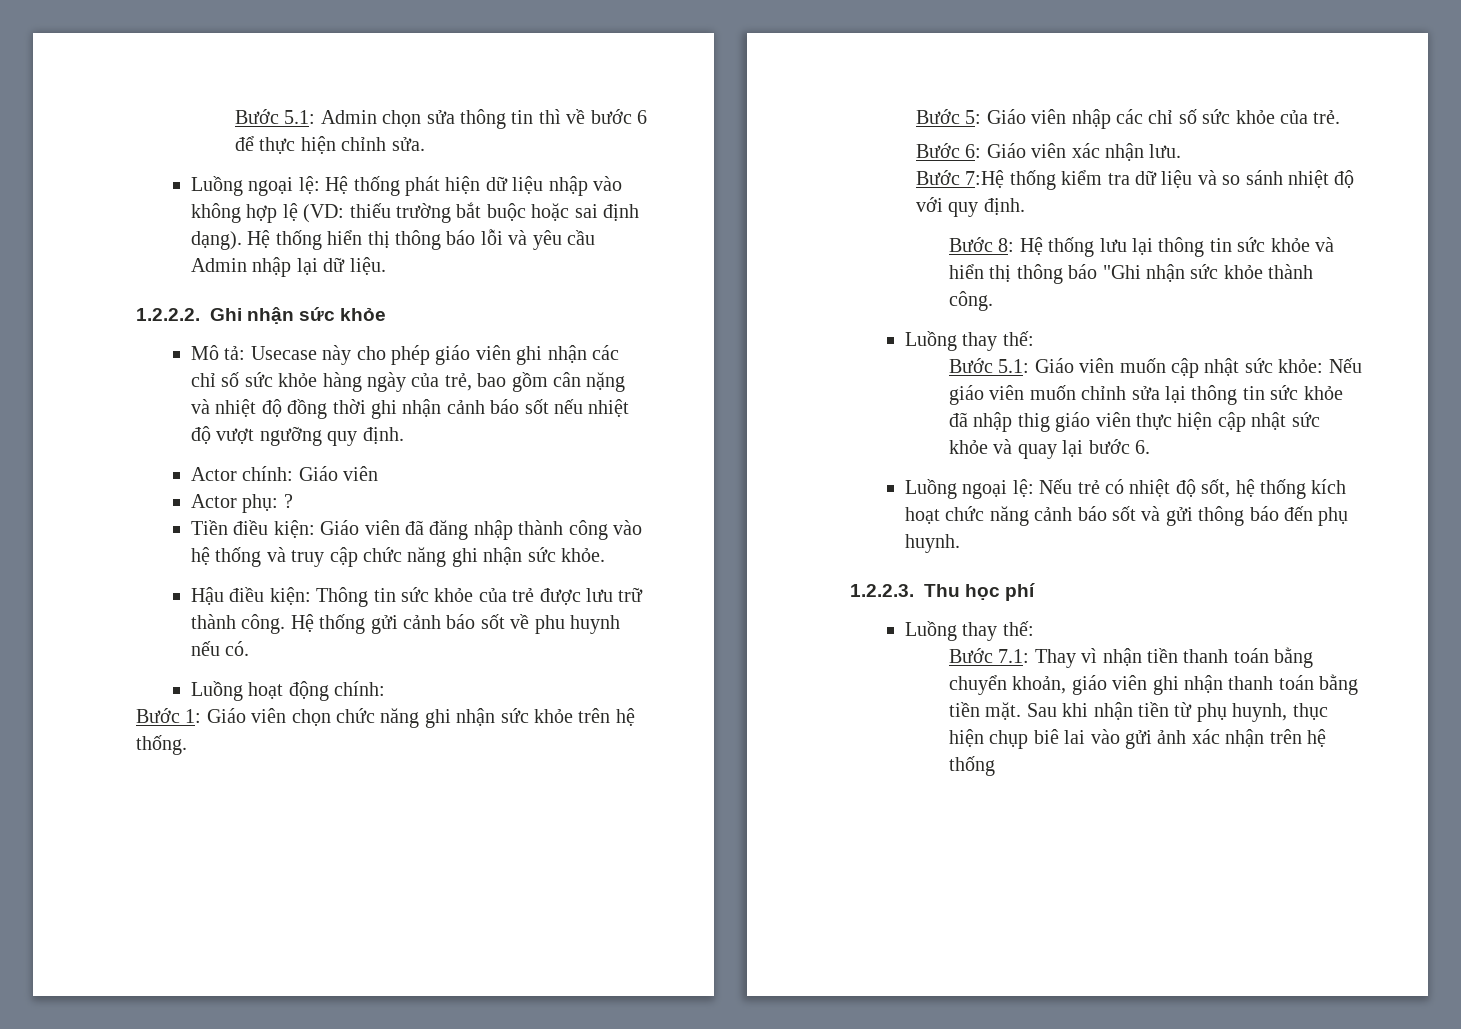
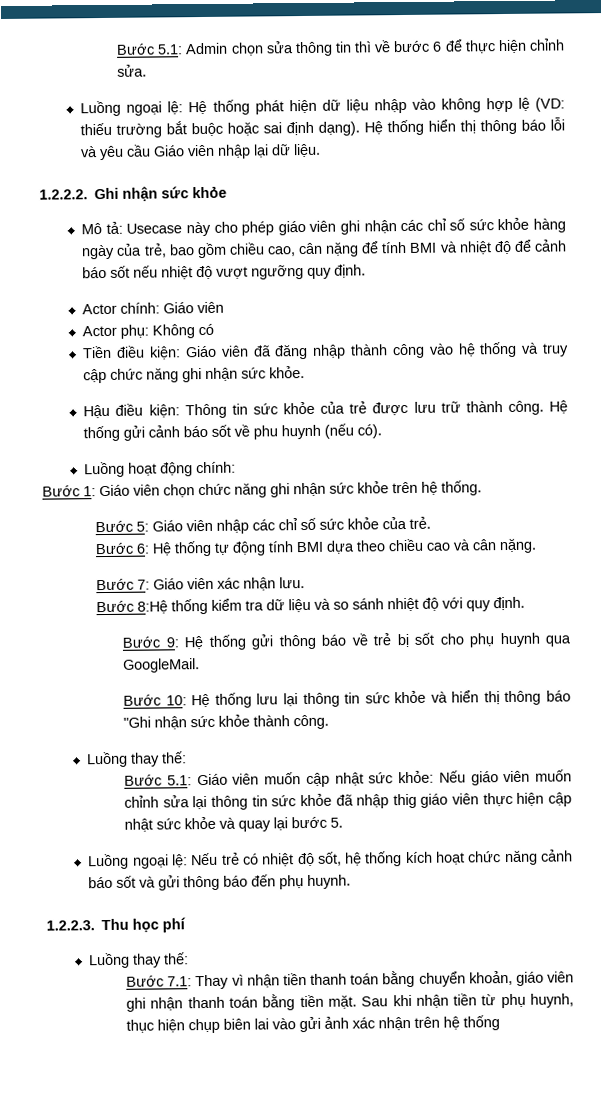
- Hệ thống hiển thị thông báo lỗi và yêu cầu Admin nhập lại dữ liệu.
+ Hệ thống hiển thị thông báo lỗi và yêu cầu Giáo viên nhập lại dữ liệu.
- Mô tả: Usecase này cho phép giáo viên ghi nhận các chỉ số sức khỏe hàng ngày của trẻ, bao gồm cân nặng và nhiệt độ đồng thời ghi nhận cảnh báo sốt nếu nhiệt độ vượt ngưỡng quy định.
+ Mô tả: Usecase này cho phép giáo viên ghi nhận các chỉ số sức khỏe hàng ngày của trẻ, bao gồm chiều cao, cân nặng để tính BMI và nhiệt độ để cảnh báo sốt nếu nhiệt độ vượt ngưỡng quy định.
- Actor phụ: ?
+ Actor phụ: Không có
- Hệ thống gửi cảnh báo sốt về phu huynh nếu có.
+ Hệ thống gửi cảnh báo sốt về phu huynh (nếu có).
- Bước 6: Giáo viên xác nhận lưu.
+ Bước 6: Hệ thống tự động tính BMI dựa theo chiều cao và cân nặng.
+ Bước 7: Giáo viên xác nhận lưu.
- Bước 7:Hệ thống kiểm tra dữ liệu và so sánh nhiệt độ với quy định.
+ Bước 8:Hệ thống kiểm tra dữ liệu và so sánh nhiệt độ với quy định.
- Bước 8: Hệ thống lưu lại thông tin sức khỏe và hiển thị thông báo "Ghi nhận sức khỏe thành công.
+ Bước 9: Hệ thống gửi thông báo về trẻ bị sốt cho phụ huynh qua GoogleMail.
+ Bước 10: Hệ thống lưu lại thông tin sức khỏe và hiển thị thông báo "Ghi nhận sức khỏe thành công.
- Bước 5.1: Giáo viên muốn cập nhật sức khỏe: Nếu giáo viên muốn chỉnh sửa lại thông tin sức khỏe đã nhập thig giáo viên thực hiện cập nhật sức khỏe và quay lại bước 6.
+ Bước 5.1: Giáo viên muốn cập nhật sức khỏe: Nếu giáo viên muốn chỉnh sửa lại thông tin sức khỏe đã nhập thig giáo viên thực hiện cập nhật sức khỏe và quay lại bước 5.
- Sau khi nhận tiền từ phụ huynh, thục hiện chụp biê lai vào gửi ảnh xác nhận trên hệ thống
+ Sau khi nhận tiền từ phụ huynh, thục hiện chụp biên lai vào gửi ảnh xác nhận trên hệ thống

